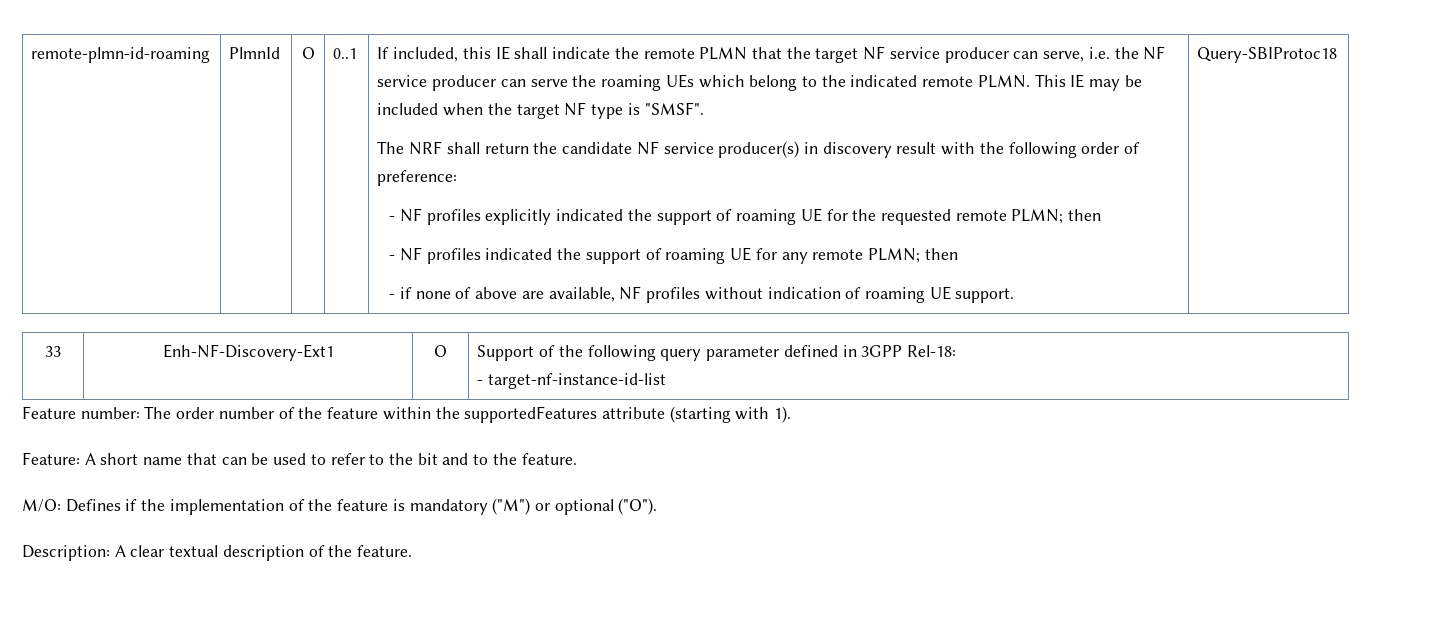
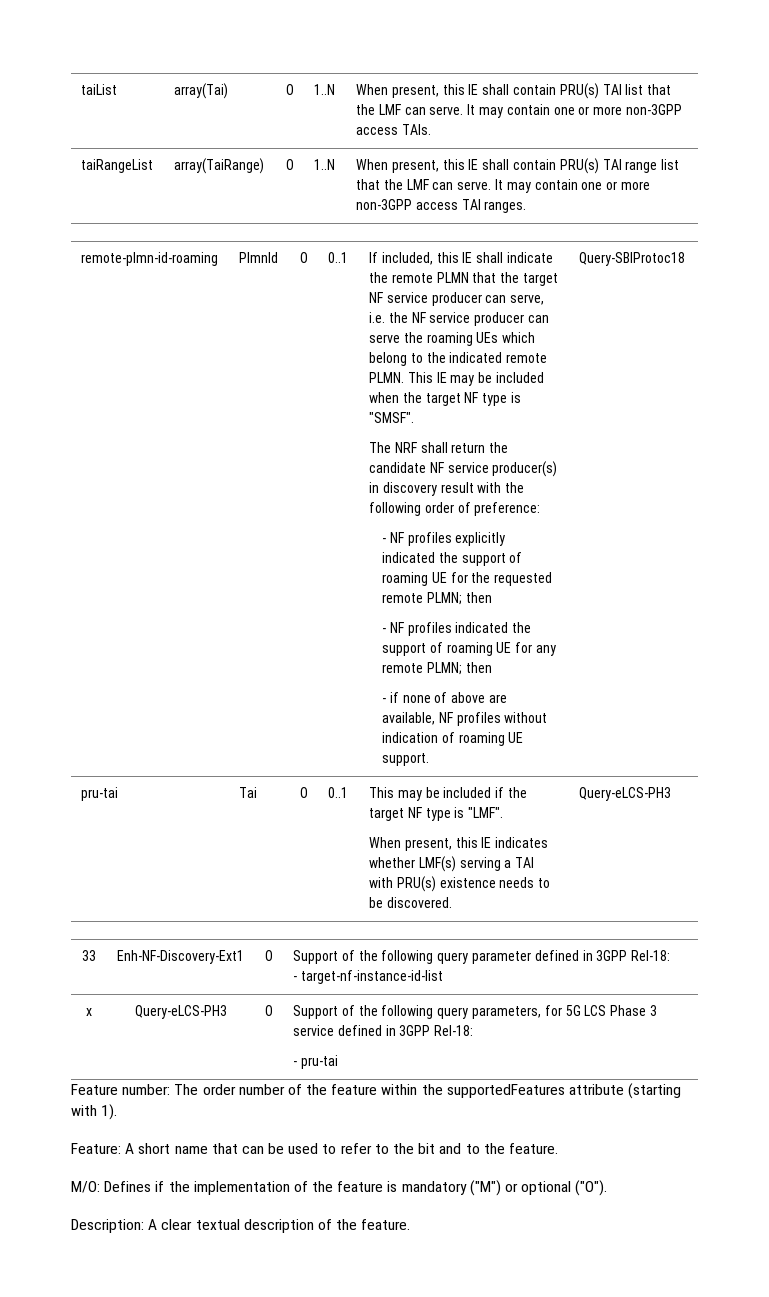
+ taiList | array(Tai) | O | 1..N | When present, this IE shall contain PRU(s) TAI list that the LMF can serve. It may contain one or more non-3GPP access TAIs.
+ taiRangeList | array(TaiRange) | O | 1..N | When present, this IE shall contain PRU(s) TAI range list that the LMF can serve. It may contain one or more non-3GPP access TAI ranges.
+ pru-tai | Tai | O | 0..1 | This may be included if the target NF type is "LMF".
+ When present, this IE indicates whether LMF(s) serving a TAI with PRU(s) existence needs to be discovered. | Query-eLCS-PH3
+ x | Query-eLCS-PH3 | O | Support of the following query parameters, for 5G LCS Phase 3 service defined in 3GPP Rel-18:
+ - pru-tai

